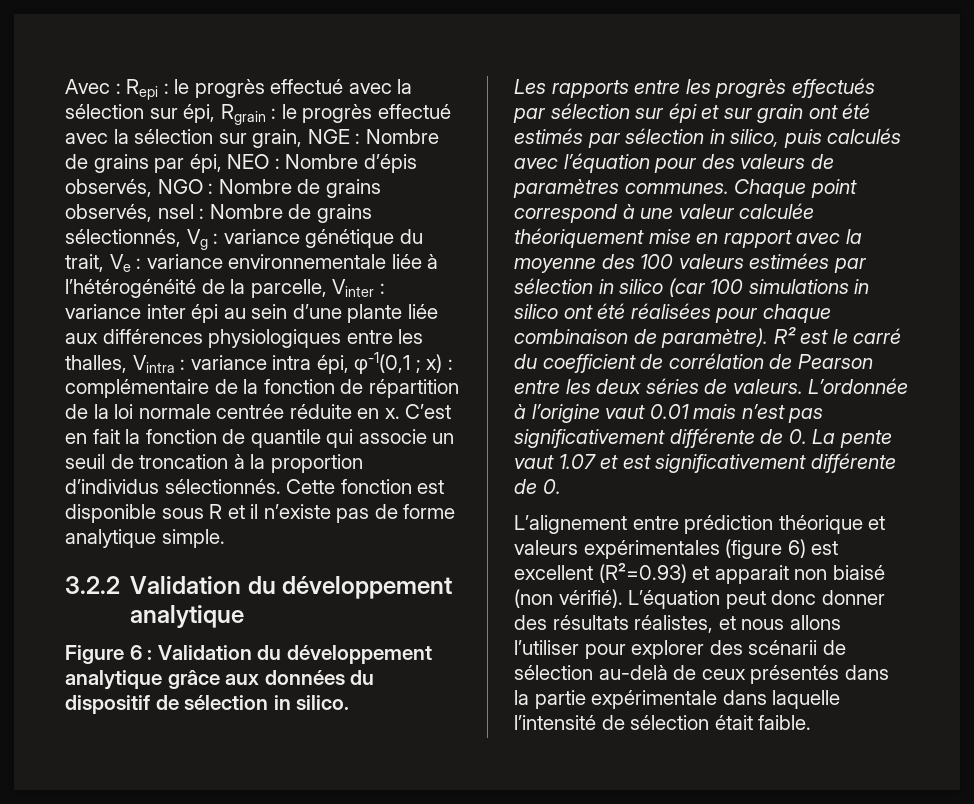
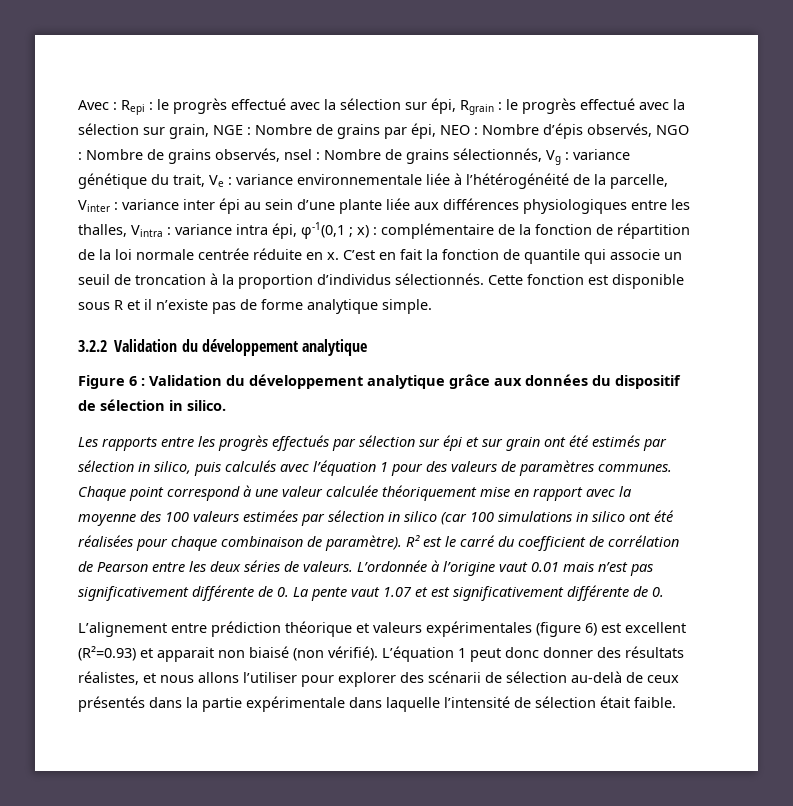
- Les rapports entre les progrès effectués par sélection sur épi et sur grain ont été estimés par sélection in silico, puis calculés avec l’équation pour des valeurs de paramètres communes.
+ Les rapports entre les progrès effectués par sélection sur épi et sur grain ont été estimés par sélection in silico, puis calculés avec l’équation 1 pour des valeurs de paramètres communes.
- L’équation peut donc donner des résultats réalistes, et nous allons l’utiliser pour explorer des scénarii de sélection au-delà de ceux présentés dans la partie expérimentale dans laquelle l’intensité de sélection était faible.
+ L’équation 1 peut donc donner des résultats réalistes, et nous allons l’utiliser pour explorer des scénarii de sélection au-delà de ceux présentés dans la partie expérimentale dans laquelle l’intensité de sélection était faible.

